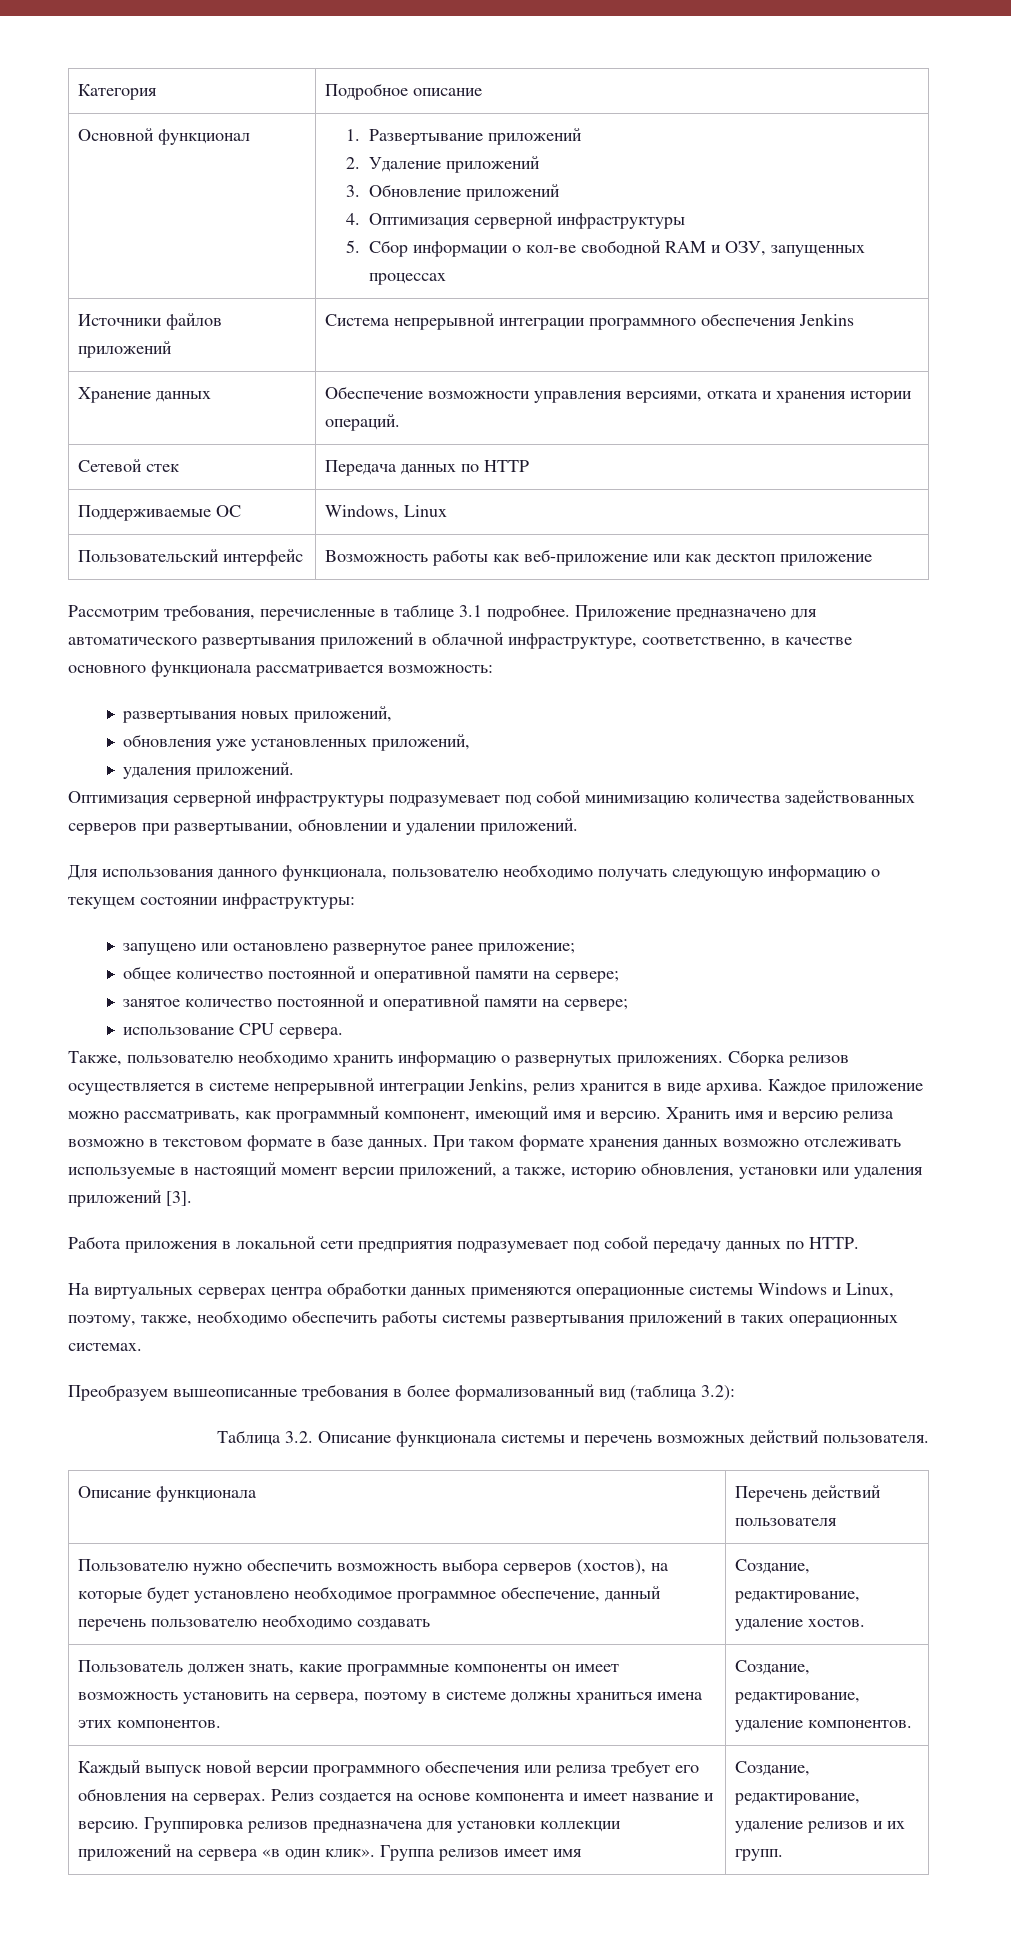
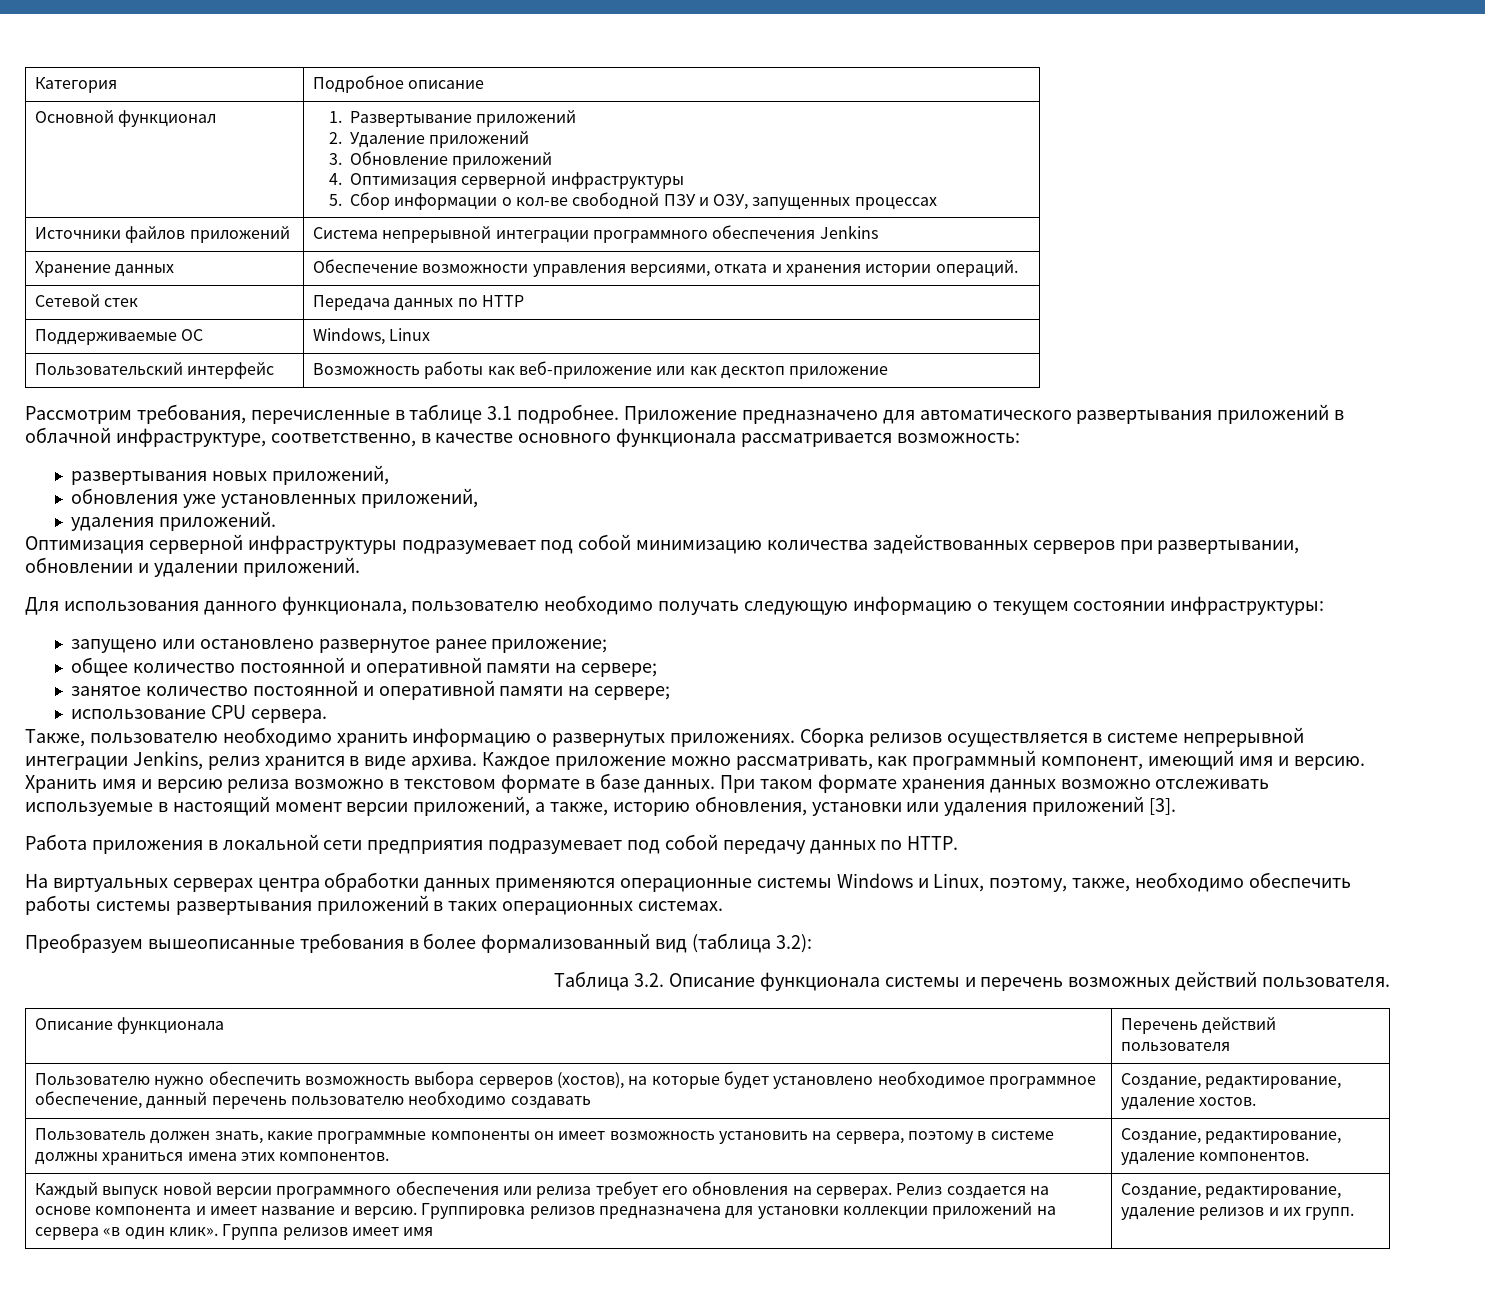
  Основной функционал | 1. Развертывание приложений
  2. Удаление приложений
  3. Обновление приложений
  4. Оптимизация серверной инфраструктуры
- 5. Сбор информации о кол-ве свободной RAM и ОЗУ, запущенных процессах
+ 5. Сбор информации о кол-ве свободной ПЗУ и ОЗУ, запущенных процессах

